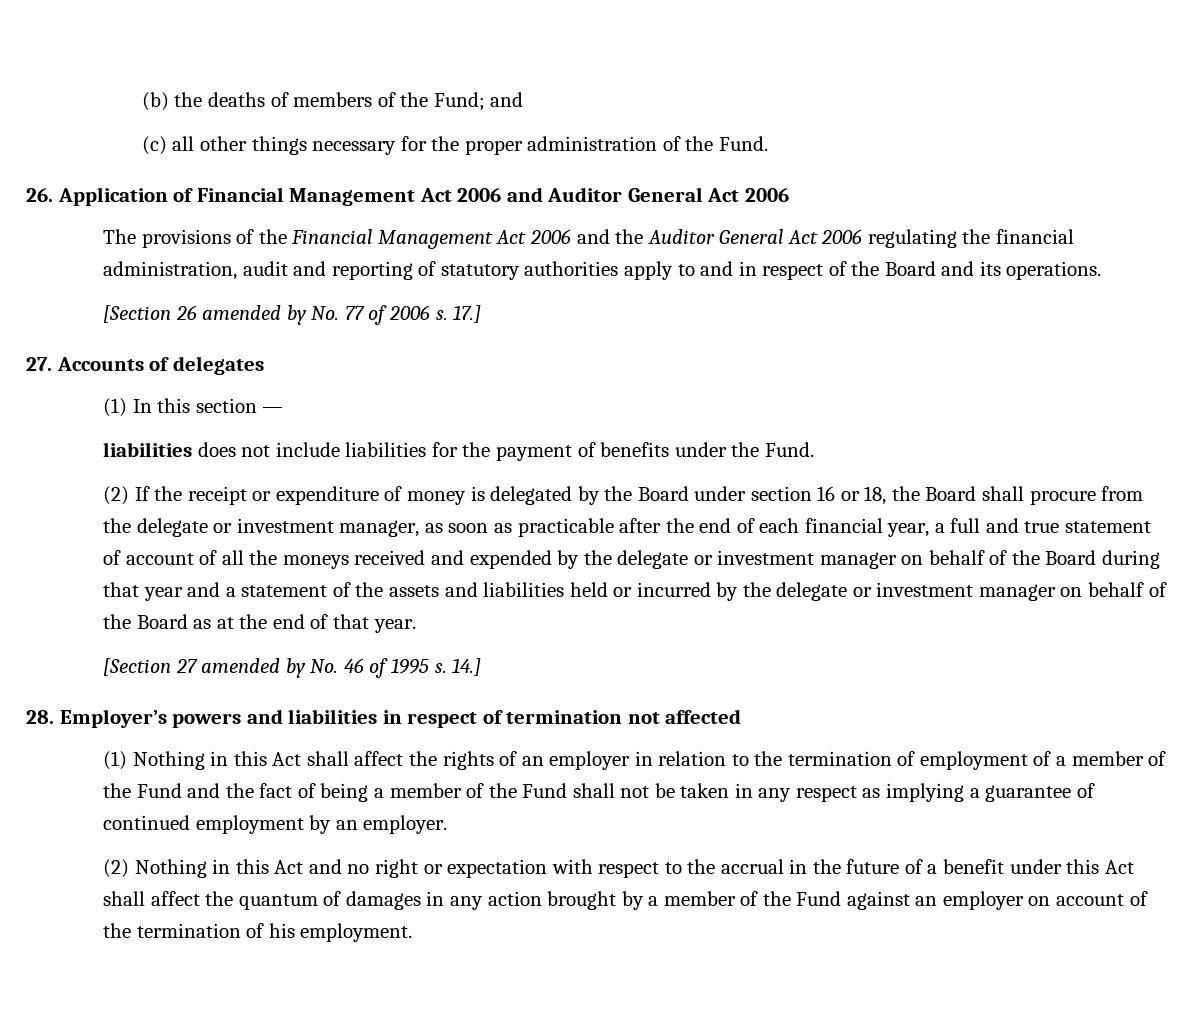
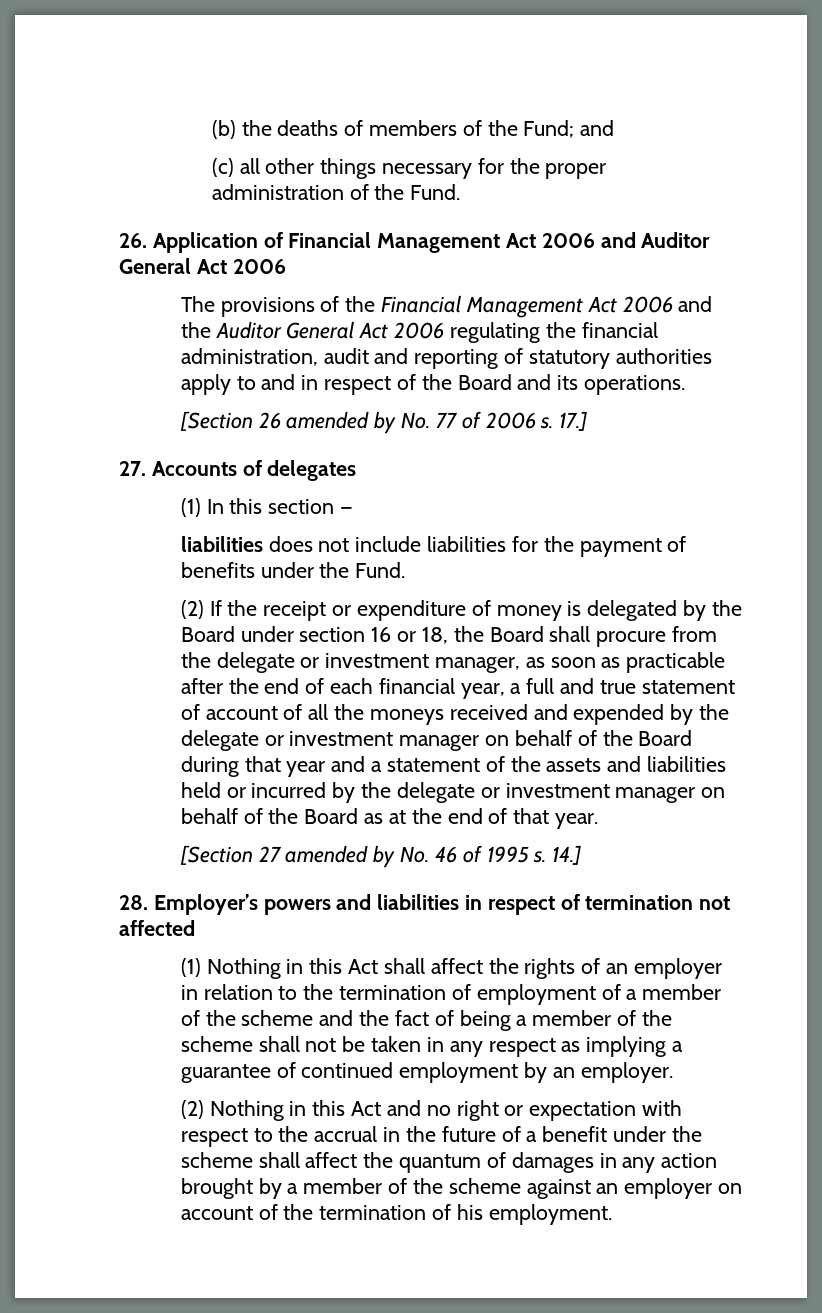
- (1) Nothing in this Act shall affect the rights of an employer in relation to the termination of employment of a member of the Fund and the fact of being a member of the Fund shall not be taken in any respect as implying a guarantee of continued employment by an employer.
+ (1) Nothing in this Act shall affect the rights of an employer in relation to the termination of employment of a member of the scheme and the fact of being a member of the scheme shall not be taken in any respect as implying a guarantee of continued employment by an employer.
- (2) Nothing in this Act and no right or expectation with respect to the accrual in the future of a benefit under this Act shall affect the quantum of damages in any action brought by a member of the Fund against an employer on account of the termination of his employment.
+ (2) Nothing in this Act and no right or expectation with respect to the accrual in the future of a benefit under the scheme shall affect the quantum of damages in any action brought by a member of the scheme against an employer on account of the termination of his employment.

